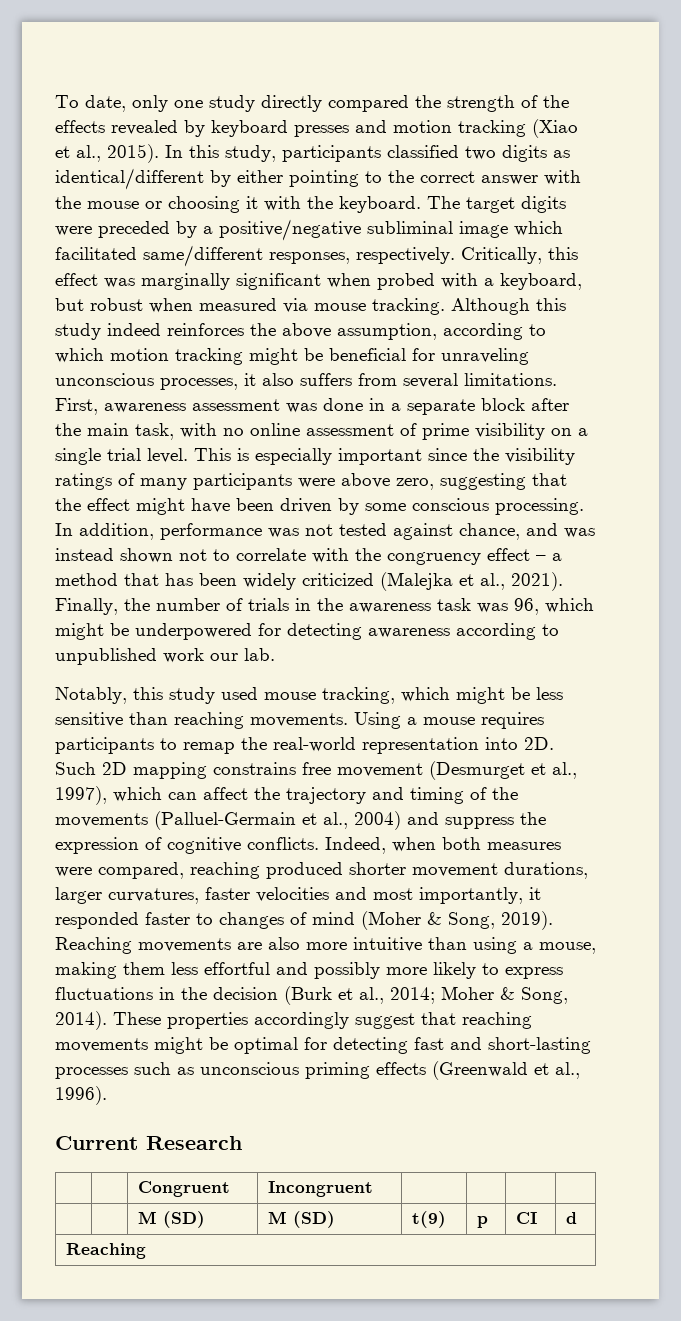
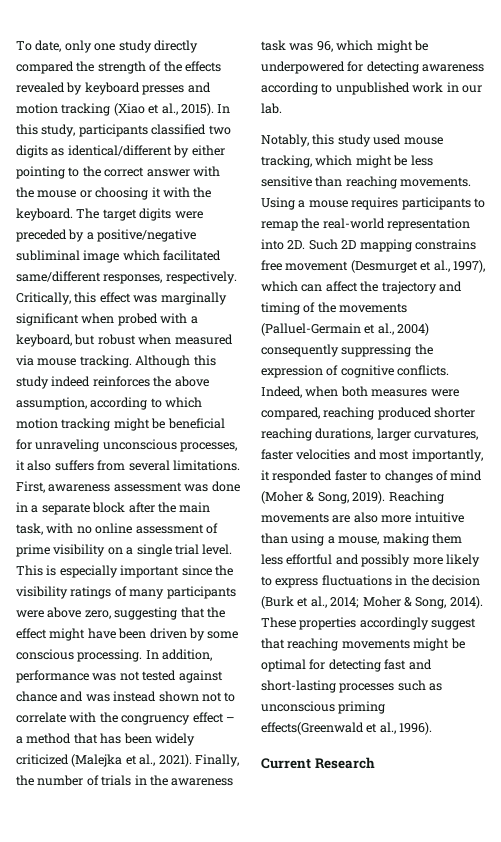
- In addition, performance was not tested against chance, and was instead shown not to correlate with the congruency effect – a method that has been widely criticized (Malejka et al., 2021).
+ In addition, performance was not tested against chance and was instead shown not to correlate with the congruency effect – a method that has been widely criticized (Malejka et al., 2021).
- Finally, the number of trials in the awareness task was 96, which might be underpowered for detecting awareness according to unpublished work our lab.
+ Finally, the number of trials in the awareness task was 96, which might be underpowered for detecting awareness according to unpublished work in our lab.
- Such 2D mapping constrains free movement (Desmurget et al., 1997), which can affect the trajectory and timing of the movements (Palluel-Germain et al., 2004) and suppress the expression of cognitive conflicts.
+ Such 2D mapping constrains free movement (Desmurget et al., 1997), which can affect the trajectory and timing of the movements (Palluel-Germain et al., 2004) consequently suppressing the expression of cognitive conflicts.
- Indeed, when both measures were compared, reaching produced shorter movement durations, larger curvatures, faster velocities and most importantly, it responded faster to changes of mind (Moher & Song, 2019).
+ Indeed, when both measures were compared, reaching produced shorter reaching durations, larger curvatures, faster velocities and most importantly, it responded faster to changes of mind (Moher & Song, 2019).
- These properties accordingly suggest that reaching movements might be optimal for detecting fast and short-lasting processes such as unconscious priming effects (Greenwald et al., 1996).
+ These properties accordingly suggest that reaching movements might be optimal for detecting fast and short-lasting processes such as unconscious priming effects(Greenwald et al., 1996).
- | | Congruent | Incongruent | | | |
- | | M (SD) | M (SD) | t(9) | p | CI | d
- Reaching

